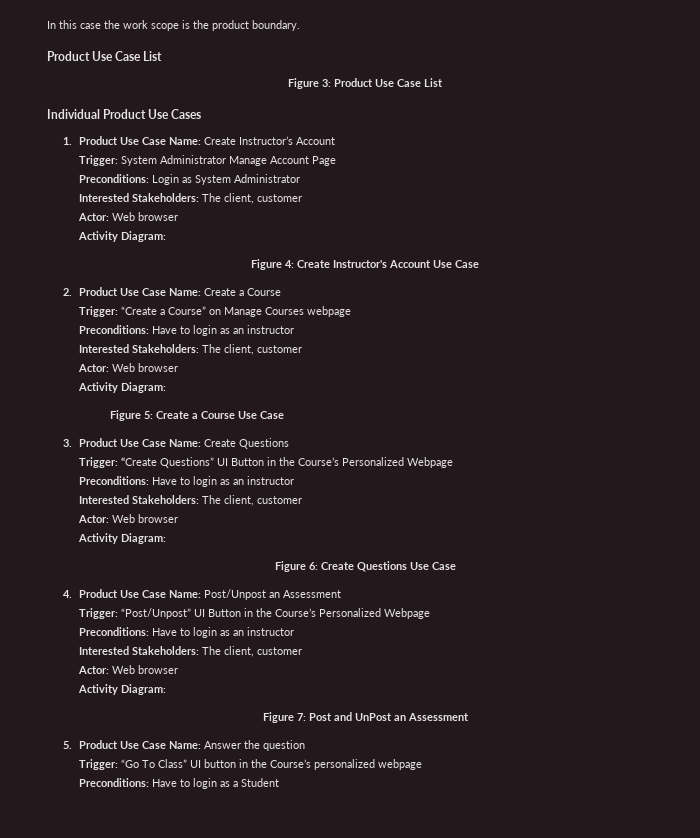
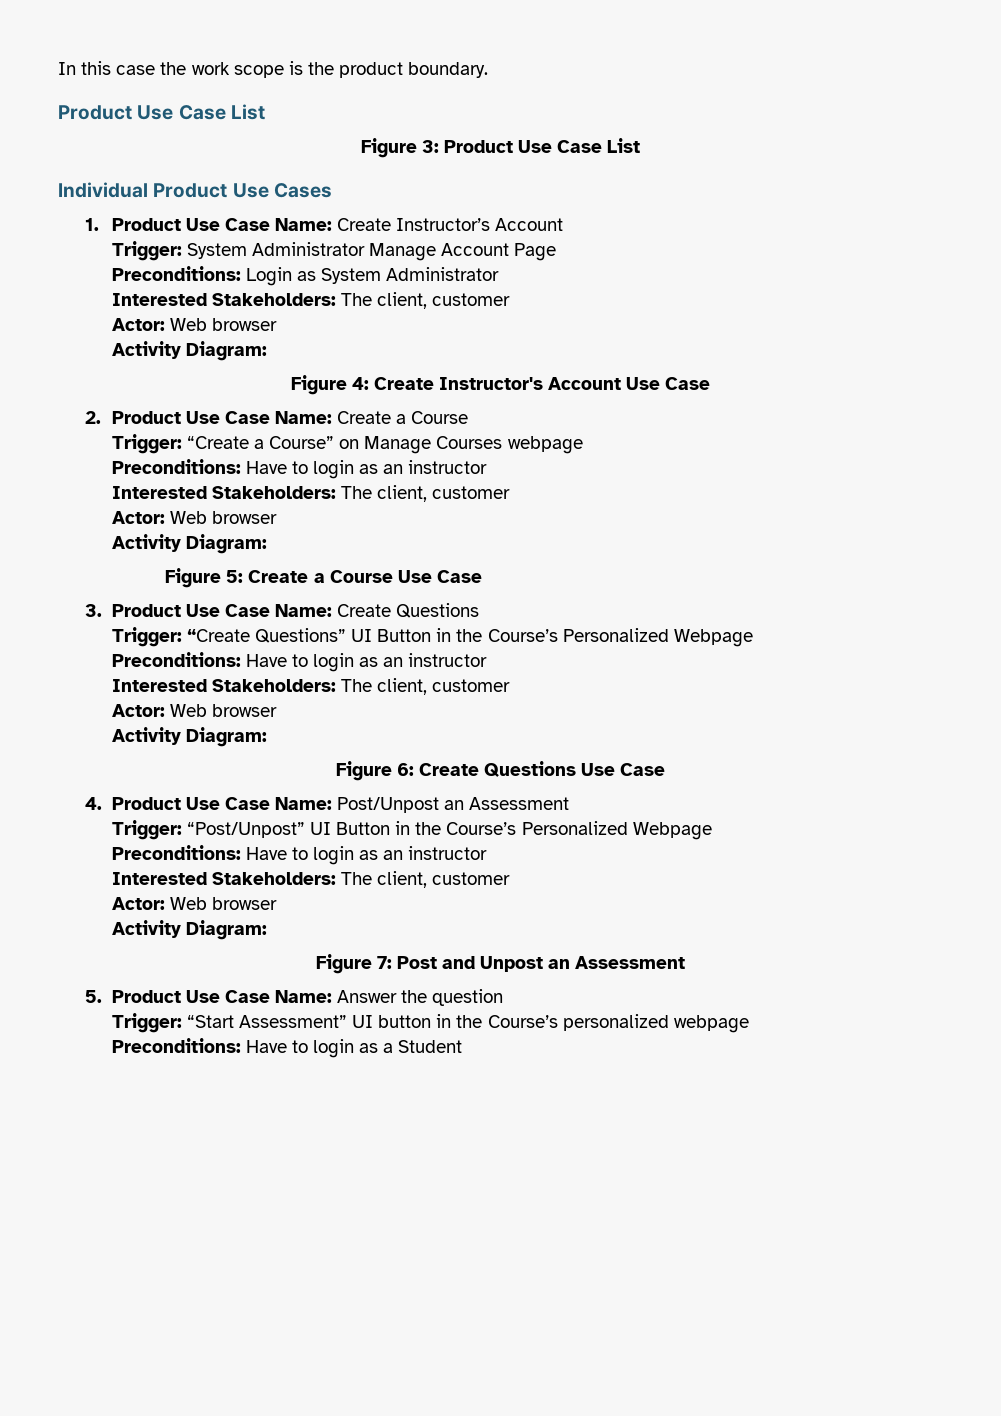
- Figure 7: Post and UnPost an Assessment
+ Figure 7: Post and Unpost an Assessment
- Trigger: “Go To Class” UI button in the Course’s personalized webpage
+ Trigger: “Start Assessment” UI button in the Course’s personalized webpage

